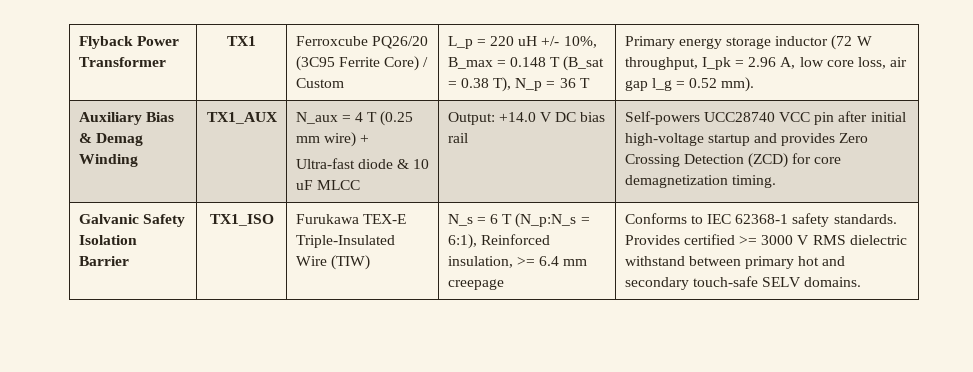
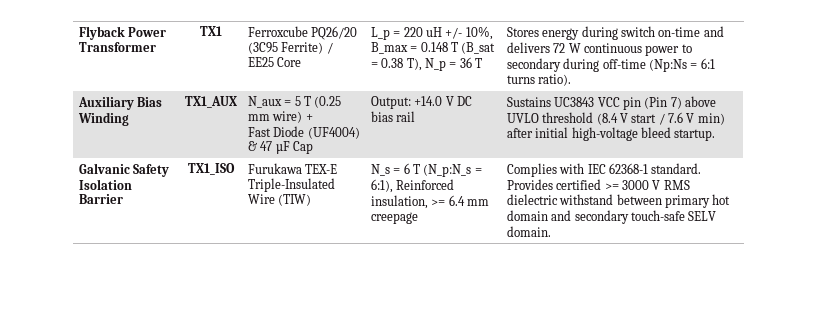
- Ferroxcube PQ26/20 (3C95 Ferrite Core) / Custom
+ Ferroxcube PQ26/20 (3C95 Ferrite) / EE25 Core
- Primary energy storage inductor (72 W throughput, I_pk = 2.96 A, low core loss, air gap l_g = 0.52 mm).
+ Stores energy during switch on-time and delivers 72 W continuous power to secondary during off-time (Np:Ns = 6:1 turns ratio).
- Auxiliary Bias & Demag Winding
+ Auxiliary Bias Winding
- N_aux = 4 T (0.25 mm wire) +
+ N_aux = 5 T (0.25 mm wire) +
- Ultra-fast diode & 10 uF MLCC
+ Fast Diode (UF4004) & 47 µF Cap
- Self-powers UCC28740 VCC pin after initial high-voltage startup and provides Zero Crossing Detection (ZCD) for core demagnetization timing.
+ Sustains UC3843 VCC pin (Pin 7) above UVLO threshold (8.4 V start / 7.6 V min) after initial high-voltage bleed startup.
- Conforms to IEC 62368-1 safety standards.
+ Complies with IEC 62368-1 standard.
- Provides certified >= 3000 V RMS dielectric withstand between primary hot and secondary touch-safe SELV domains.
+ Provides certified >= 3000 V RMS dielectric withstand between primary hot domain and secondary touch-safe SELV domain.

